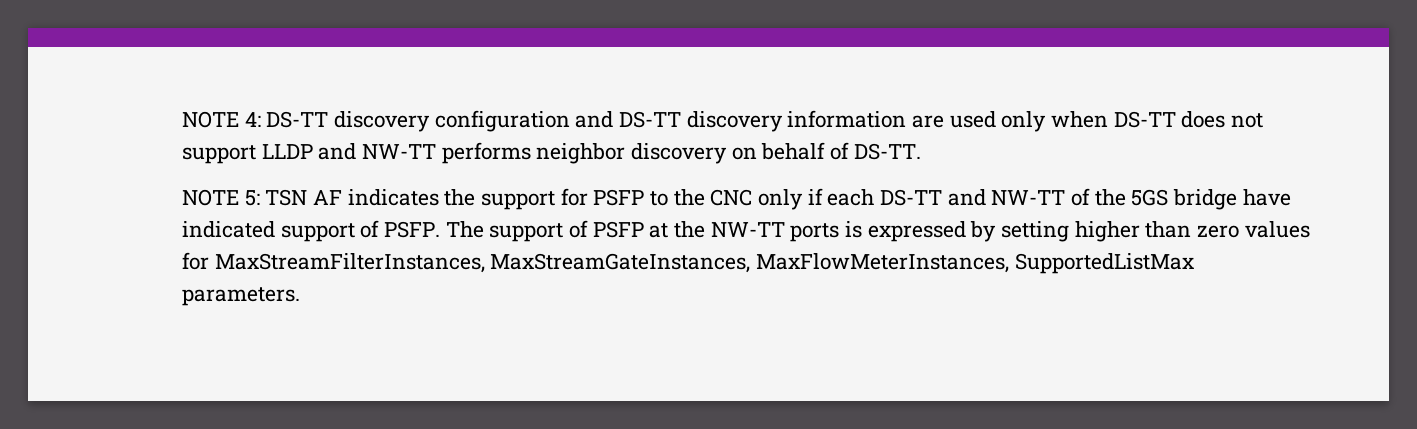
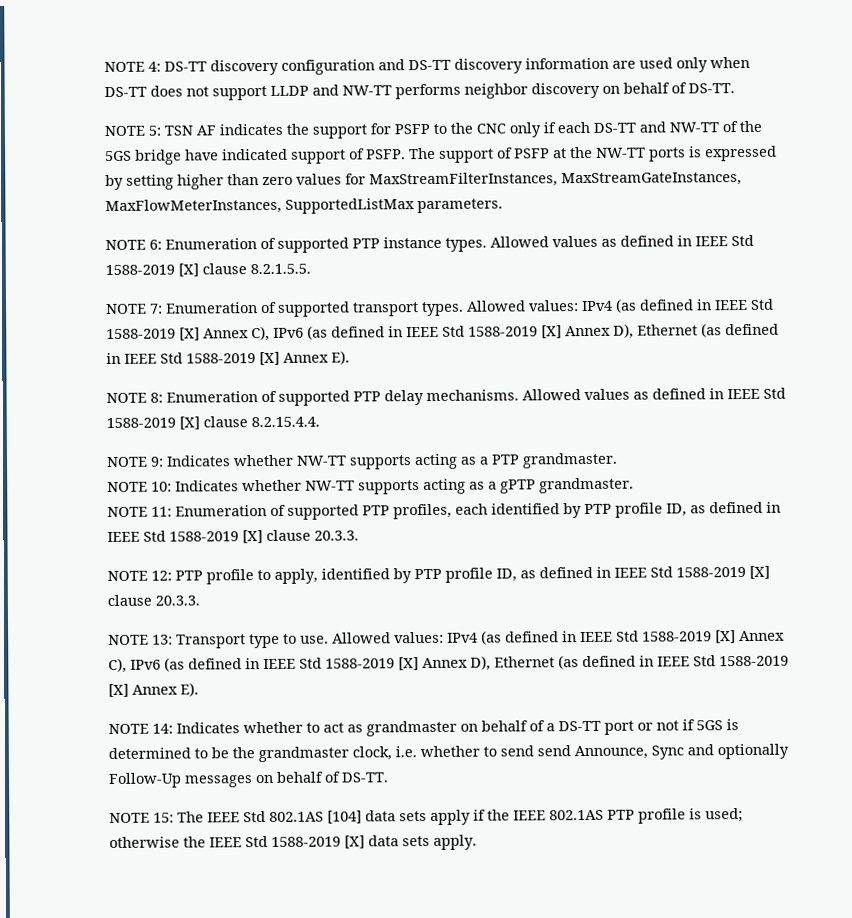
+ NOTE 6: Enumeration of supported PTP instance types. Allowed values as defined in IEEE Std 1588-2019 [X] clause 8.2.1.5.5.
+ NOTE 7: Enumeration of supported transport types. Allowed values: IPv4 (as defined in IEEE Std 1588-2019 [X] Annex C), IPv6 (as defined in IEEE Std 1588-2019 [X] Annex D), Ethernet (as defined in IEEE Std 1588-2019 [X] Annex E).
+ NOTE 8: Enumeration of supported PTP delay mechanisms. Allowed values as defined in IEEE Std 1588-2019 [X] clause 8.2.15.4.4.
+ NOTE 9: Indicates whether NW-TT supports acting as a PTP grandmaster.
+ NOTE 10: Indicates whether NW-TT supports acting as a gPTP grandmaster.
+ NOTE 11: Enumeration of supported PTP profiles, each identified by PTP profile ID, as defined in IEEE Std 1588-2019 [X] clause 20.3.3.
+ NOTE 12: PTP profile to apply, identified by PTP profile ID, as defined in IEEE Std 1588-2019 [X] clause 20.3.3.
+ NOTE 13: Transport type to use. Allowed values: IPv4 (as defined in IEEE Std 1588-2019 [X] Annex C), IPv6 (as defined in IEEE Std 1588-2019 [X] Annex D), Ethernet (as defined in IEEE Std 1588-2019 [X] Annex E).
+ NOTE 14: Indicates whether to act as grandmaster on behalf of a DS-TT port or not if 5GS is determined to be the grandmaster clock, i.e. whether to send send Announce, Sync and optionally Follow-Up messages on behalf of DS-TT.
+ NOTE 15: The IEEE Std 802.1AS [104] data sets apply if the IEEE 802.1AS PTP profile is used; otherwise the IEEE Std 1588-2019 [X] data sets apply.

